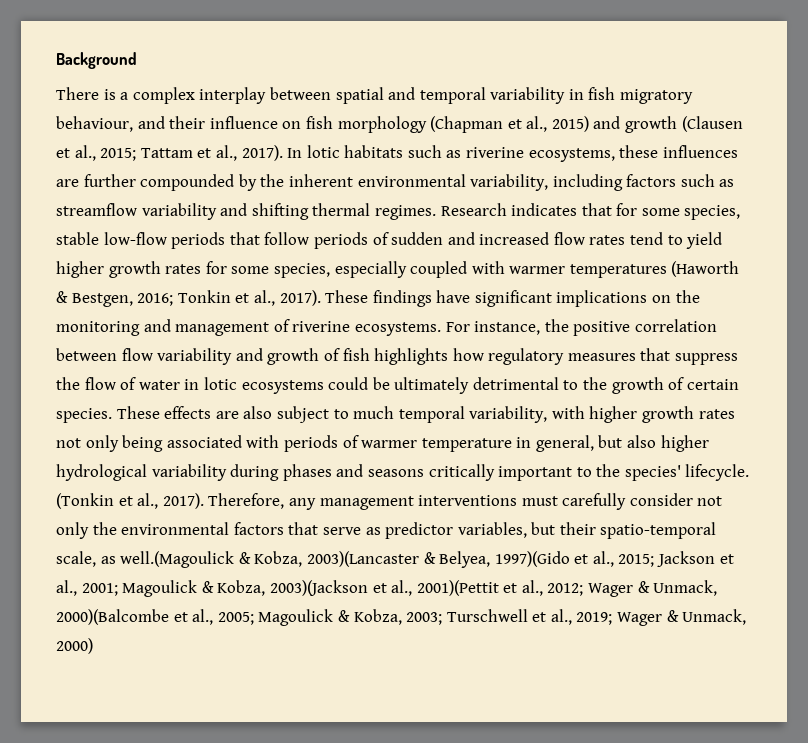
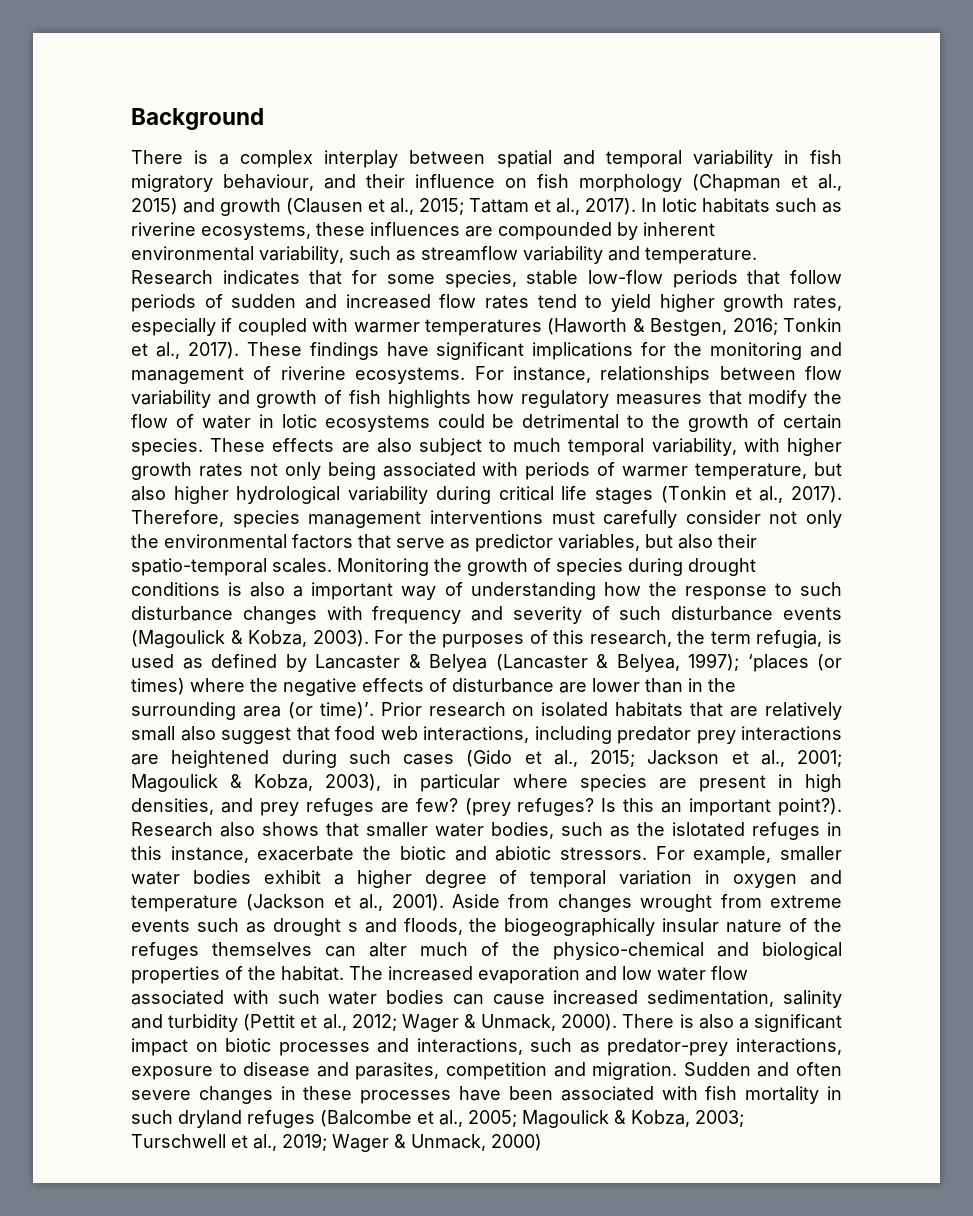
- In lotic habitats such as riverine ecosystems, these influences are further compounded by the inherent environmental variability, including factors such as streamflow variability and shifting thermal regimes.
+ In lotic habitats such as riverine ecosystems, these influences are compounded by inherent environmental variability, such as streamflow variability and temperature.
- Research indicates that for some species, stable low-flow periods that follow periods of sudden and increased flow rates tend to yield higher growth rates for some species, especially coupled with warmer temperatures (Haworth & Bestgen, 2016; Tonkin et al., 2017).
+ Research indicates that for some species, stable low-flow periods that follow periods of sudden and increased flow rates tend to yield higher growth rates, especially if coupled with warmer temperatures (Haworth & Bestgen, 2016; Tonkin et al., 2017).
- These findings have significant implications on the monitoring and management of riverine ecosystems.
+ These findings have significant implications for the monitoring and management of riverine ecosystems.
- For instance, the positive correlation between flow variability and growth of fish highlights how regulatory measures that suppress the flow of water in lotic ecosystems could be ultimately detrimental to the growth of certain species.
+ For instance, relationships between flow variability and growth of fish highlights how regulatory measures that modify the flow of water in lotic ecosystems could be detrimental to the growth of certain species.
- These effects are also subject to much temporal variability, with higher growth rates not only being associated with periods of warmer temperature in general, but also higher hydrological variability during phases and seasons critically important to the species' lifecycle. (Tonkin et al., 2017).
+ These effects are also subject to much temporal variability, with higher growth rates not only being associated with periods of warmer temperature, but also higher hydrological variability during critical life stages (Tonkin et al., 2017).
- Therefore, any management interventions must carefully consider not only the environmental factors that serve as predictor variables, but their spatio-temporal scale, as well.(Magoulick & Kobza, 2003)(Lancaster & Belyea, 1997)(Gido et al., 2015; Jackson et al., 2001; Magoulick & Kobza, 2003)(Jackson et al., 2001)(Pettit et al., 2012; Wager & Unmack, 2000)(Balcombe et al., 2005; Magoulick & Kobza, 2003; Turschwell et al., 2019; Wager & Unmack, 2000)
+ Therefore, species management interventions must carefully consider not only the environmental factors that serve as predictor variables, but also their spatio-temporal scales. Monitoring the growth of species during drought conditions is also a important way of understanding how the response to such disturbance changes with frequency and severity of such disturbance events (Magoulick & Kobza, 2003). For the purposes of this research, the term refugia, is used as defined by Lancaster & Belyea (Lancaster & Belyea, 1997); ‘places (or times) where the negative effects of disturbance are lower than in the surrounding area (or time)’. Prior research on isolated habitats that are relatively small also suggest that food web interactions, including predator prey interactions are heightened during such cases (Gido et al., 2015; Jackson et al., 2001; Magoulick & Kobza, 2003), in particular where species are present in high densities, and prey refuges are few? (prey refuges? Is this an important point?). Research also shows that smaller water bodies, such as the islotated refuges in this instance, exacerbate the biotic and abiotic stressors. For example, smaller water bodies exhibit a higher degree of temporal variation in oxygen and temperature (Jackson et al., 2001). Aside from changes wrought from extreme events such as drought s and floods, the biogeographically insular nature of the refuges themselves can alter much of the physico-chemical and biological properties of the habitat. The increased evaporation and low water flow associated with such water bodies can cause increased sedimentation, salinity and turbidity (Pettit et al., 2012; Wager & Unmack, 2000). There is also a significant impact on biotic processes and interactions, such as predator-prey interactions, exposure to disease and parasites, competition and migration. Sudden and often severe changes in these processes have been associated with fish mortality in such dryland refuges (Balcombe et al., 2005; Magoulick & Kobza, 2003; Turschwell et al., 2019; Wager & Unmack, 2000)

